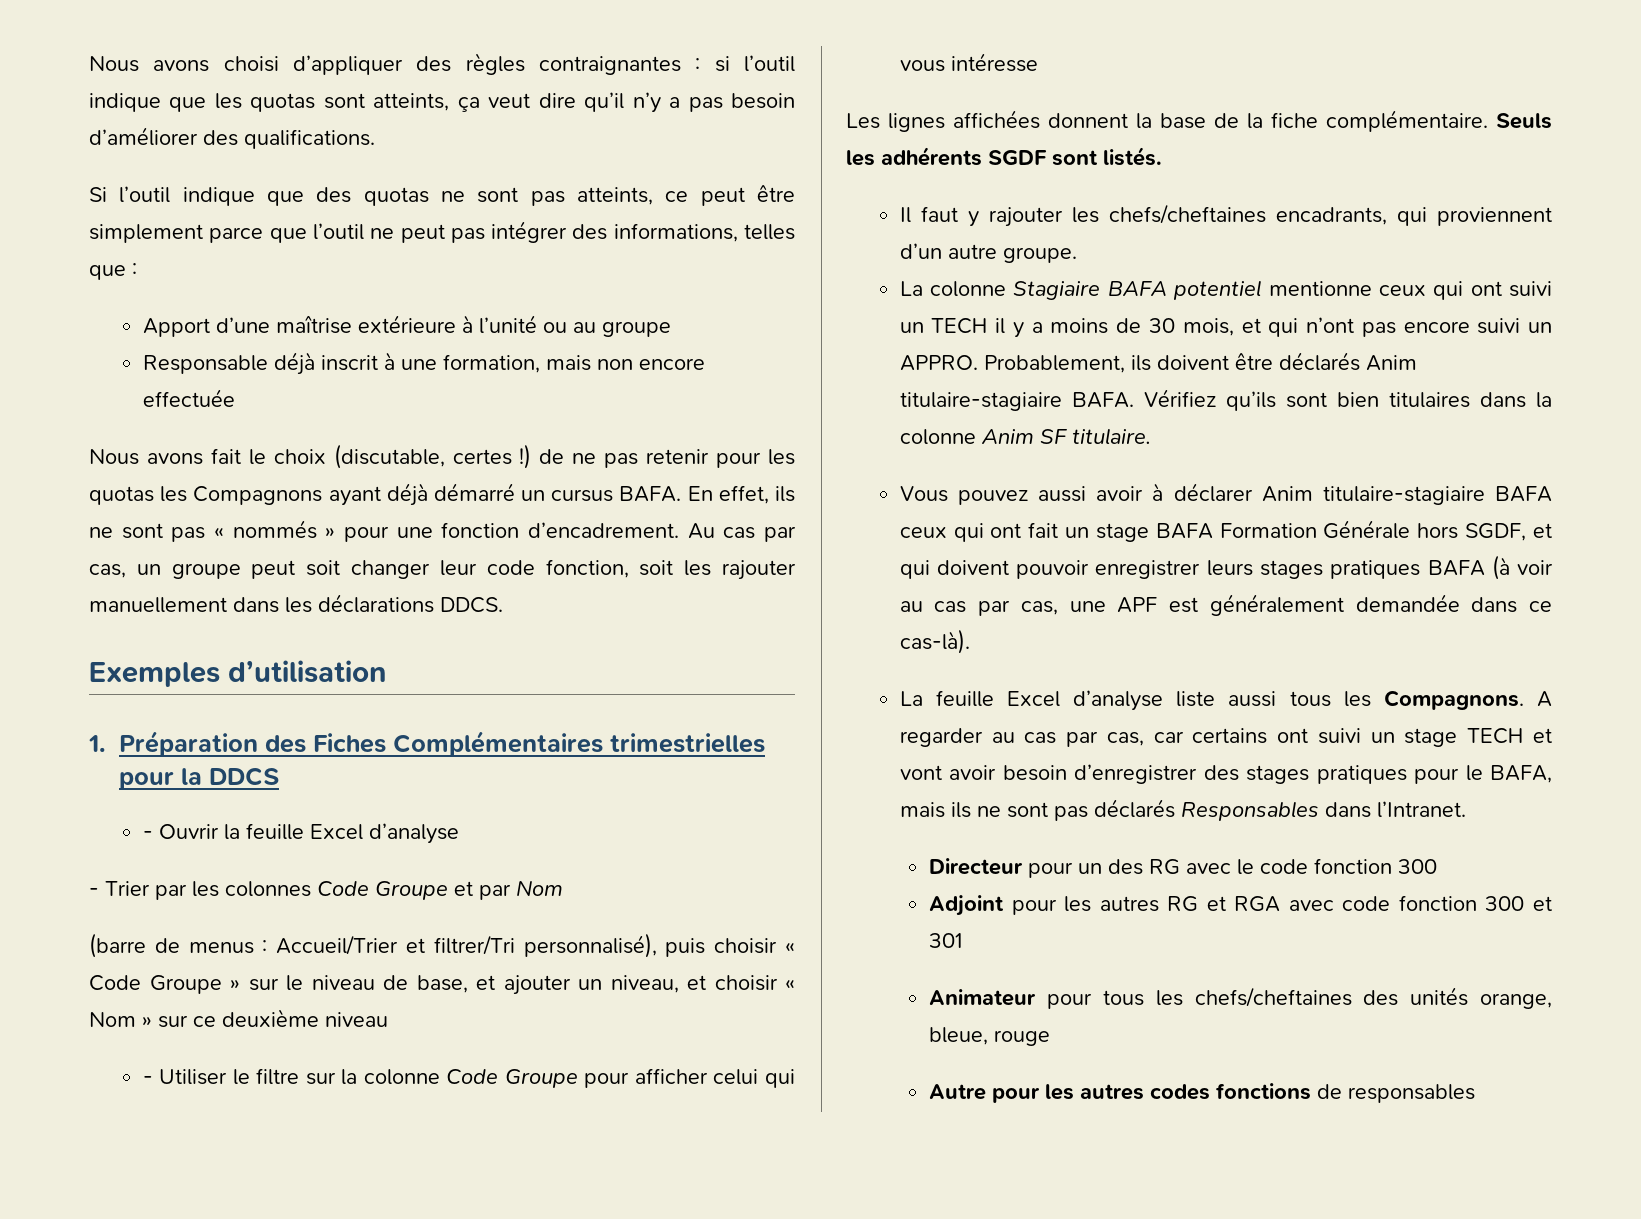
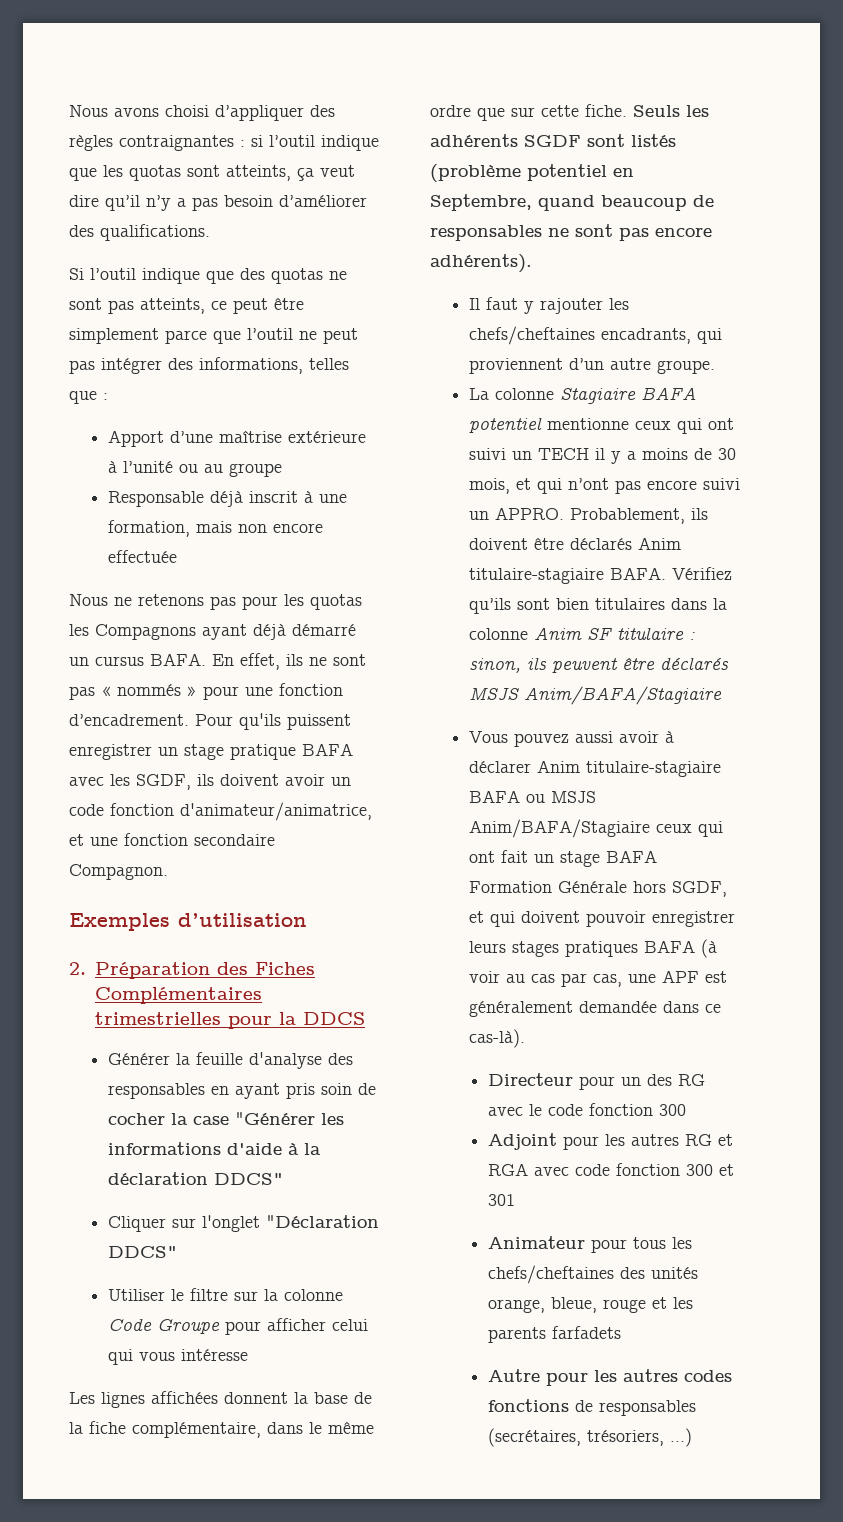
- Nous avons fait le choix (discutable, certes !) de ne pas retenir pour les quotas les Compagnons ayant déjà démarré un cursus BAFA.
+ Nous ne retenons pas pour les quotas les Compagnons ayant déjà démarré un cursus BAFA.
- Au cas par cas, un groupe peut soit changer leur code fonction, soit les rajouter manuellement dans les déclarations DDCS.
+ Pour qu'ils puissent enregistrer un stage pratique BAFA avec les SGDF, ils doivent avoir un code fonction d'animateur/animatrice, et une fonction secondaire Compagnon.
- 1. Préparation des Fiches Complémentaires trimestrielles pour la DDCS
+ 2. Préparation des Fiches Complémentaires trimestrielles pour la DDCS
- - Ouvrir la feuille Excel d’analyse
- - Trier par les colonnes Code Groupe et par Nom
- (barre de menus : Accueil/Trier et filtrer/Tri personnalisé), puis choisir « Code Groupe » sur le niveau de base, et ajouter un niveau, et choisir « Nom » sur ce deuxième niveau
- - Utiliser le filtre sur la colonne Code Groupe pour afficher celui qui vous intéresse
+ Générer la feuille d'analyse des responsables en ayant pris soin de cocher la case "Générer les informations d'aide à la déclaration DDCS"
+ Cliquer sur l'onglet "Déclaration DDCS"
+ Utiliser le filtre sur la colonne Code Groupe pour afficher celui qui vous intéresse
- Les lignes affichées donnent la base de la fiche complémentaire.
+ Les lignes affichées donnent la base de la fiche complémentaire, dans le même ordre que sur cette fiche.
- Seuls les adhérents SGDF sont listés.
+ Seuls les adhérents SGDF sont listés (problème potentiel en Septembre, quand beaucoup de responsables ne sont pas encore adhérents).
- Vérifiez qu’ils sont bien titulaires dans la colonne Anim SF titulaire.
+ Vérifiez qu’ils sont bien titulaires dans la colonne Anim SF titulaire : sinon, ils peuvent être déclarés MSJS Anim/BAFA/Stagiaire
- Vous pouvez aussi avoir à déclarer Anim titulaire-stagiaire BAFA ceux qui ont fait un stage BAFA Formation Générale hors SGDF, et qui doivent pouvoir enregistrer leurs stages pratiques BAFA (à voir au cas par cas, une APF est généralement demandée dans ce cas-là).
+ Vous pouvez aussi avoir à déclarer Anim titulaire-stagiaire BAFA ou MSJS Anim/BAFA/Stagiaire ceux qui ont fait un stage BAFA Formation Générale hors SGDF, et qui doivent pouvoir enregistrer leurs stages pratiques BAFA (à voir au cas par cas, une APF est généralement demandée dans ce cas-là).
- La feuille Excel d’analyse liste aussi tous les Compagnons. A regarder au cas par cas, car certains ont suivi un stage TECH et vont avoir besoin d’enregistrer des stages pratiques pour le BAFA, mais ils ne sont pas déclarés Responsables dans l’Intranet.
- Animateur pour tous les chefs/cheftaines des unités orange, bleue, rouge
+ Animateur pour tous les chefs/cheftaines des unités orange, bleue, rouge et les parents farfadets
- Autre pour les autres codes fonctions de responsables
+ Autre pour les autres codes fonctions de responsables (secrétaires, trésoriers, …)

